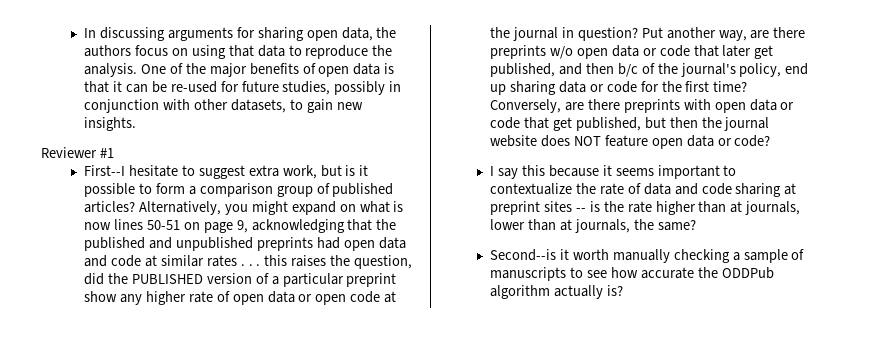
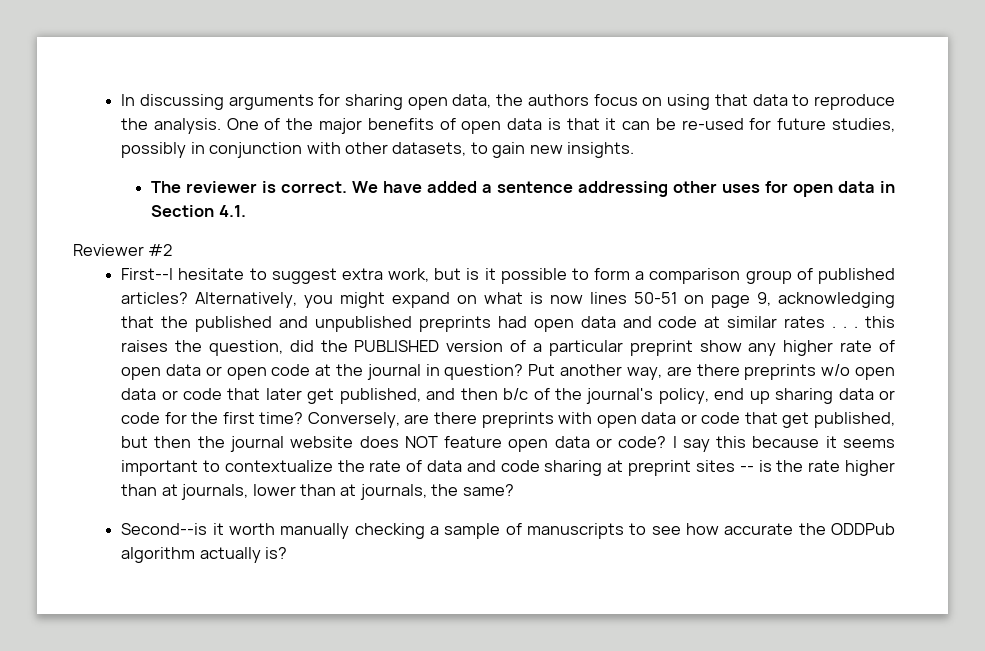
+ The reviewer is correct. We have added a sentence addressing other uses for open data in Section 4.1.
- Reviewer #1
+ Reviewer #2
- Conversely, are there preprints with open data or code that get published, but then the journal website does NOT feature open data or code?
- I say this because it seems important to contextualize the rate of data and code sharing at preprint sites -- is the rate higher than at journals, lower than at journals, the same?
+ Conversely, are there preprints with open data or code that get published, but then the journal website does NOT feature open data or code? I say this because it seems important to contextualize the rate of data and code sharing at preprint sites -- is the rate higher than at journals, lower than at journals, the same?

